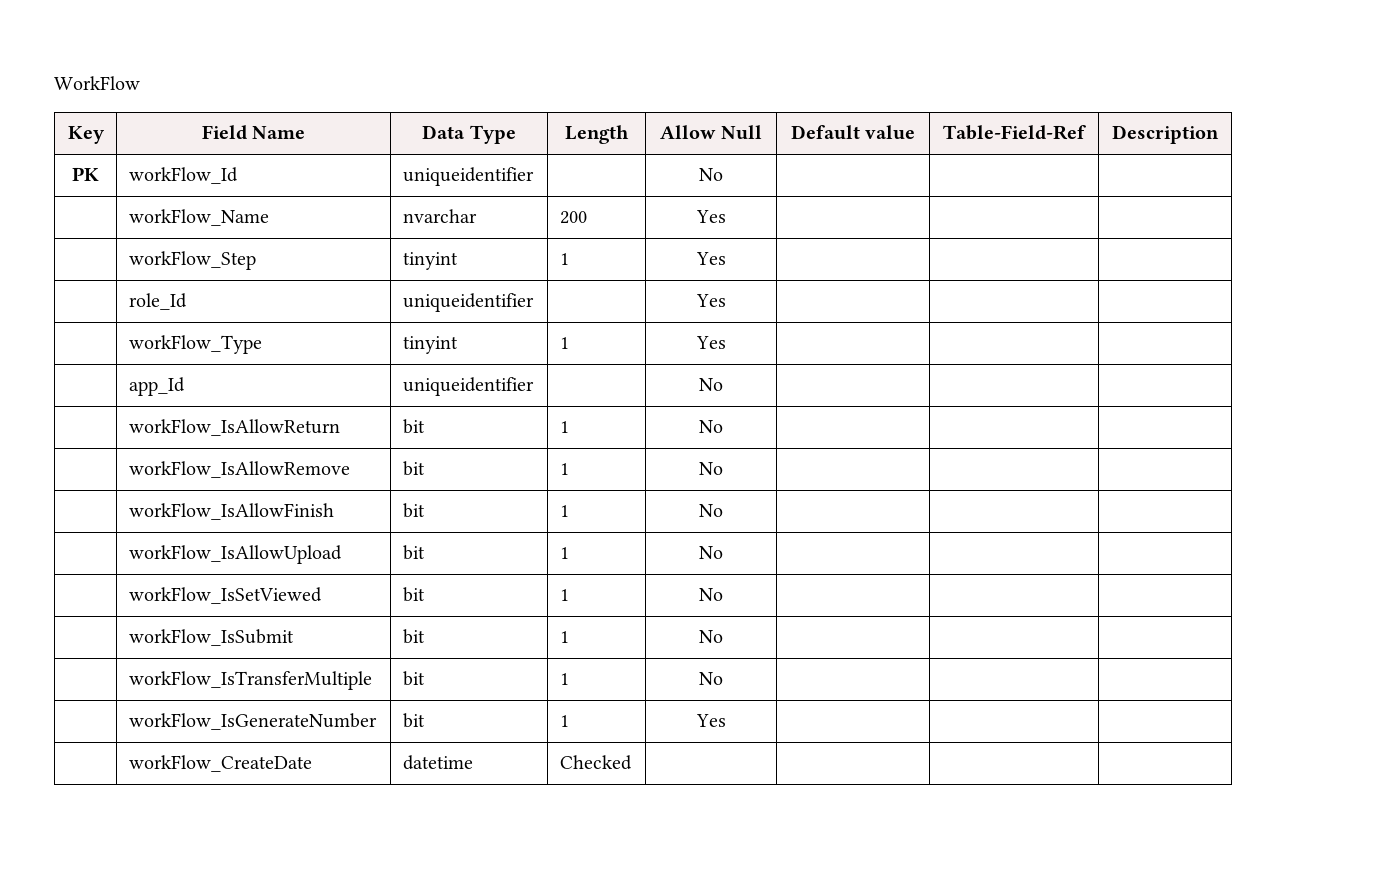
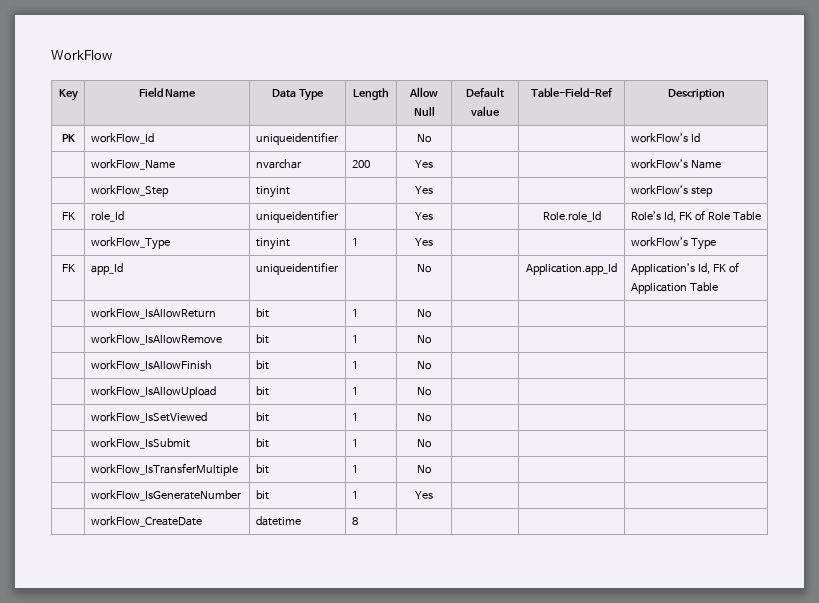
- PK | workFlow_Id | uniqueidentifier | | No | | |
+ PK | workFlow_Id | uniqueidentifier | | No | | | workFlow’s Id
- | workFlow_Name | nvarchar | 200 | Yes | | |
+ | workFlow_Name | nvarchar | 200 | Yes | | | workFlow’s Name
- | workFlow_Step | tinyint | 1 | Yes | | |
- | role_Id | uniqueidentifier | | Yes | | |
+ | workFlow_Step | tinyint | | Yes | | | workFlow’s step
+ FK | role_Id | uniqueidentifier | | Yes | | Role.role_Id | Role’s Id, FK of Role Table
- | workFlow_Type | tinyint | 1 | Yes | | |
- | app_Id | uniqueidentifier | | No | | |
+ | workFlow_Type | tinyint | 1 | Yes | | | workFlow’s Type
+ FK | app_Id | uniqueidentifier | | No | | Application.app_Id | Application’s Id, FK of Application Table
- | workFlow_CreateDate | datetime | Checked | | | |
+ | workFlow_CreateDate | datetime | 8 | | | |

